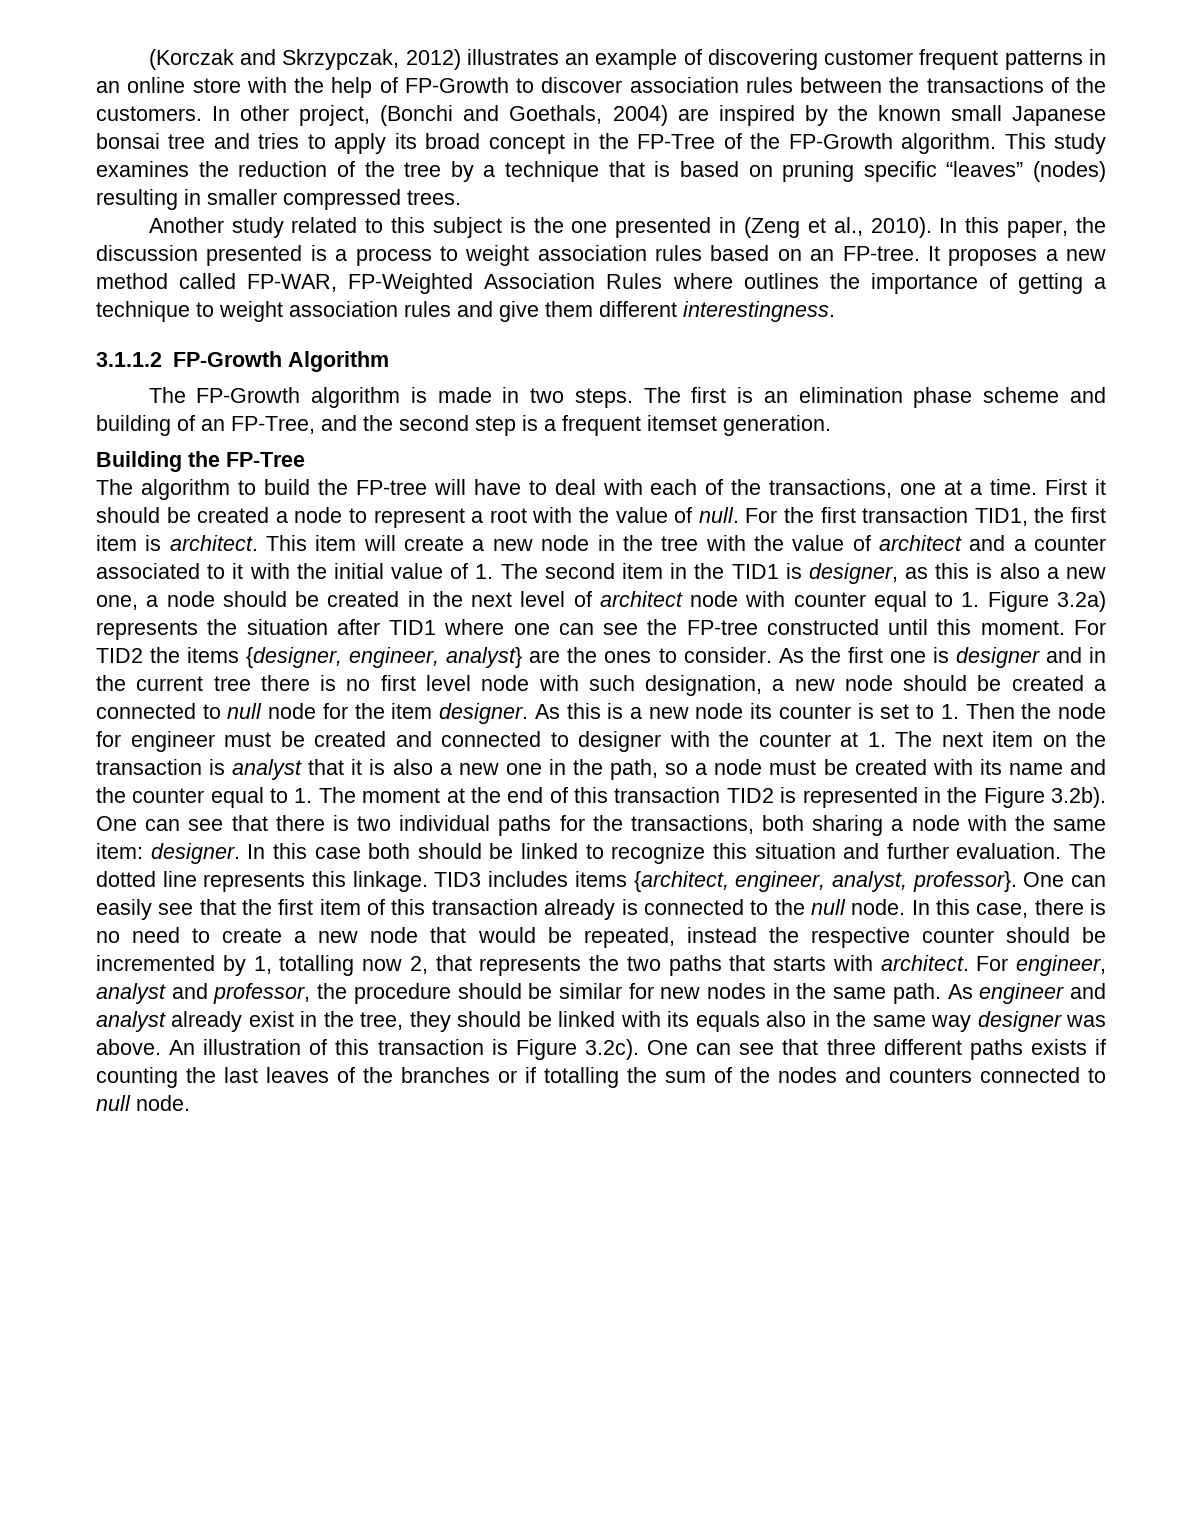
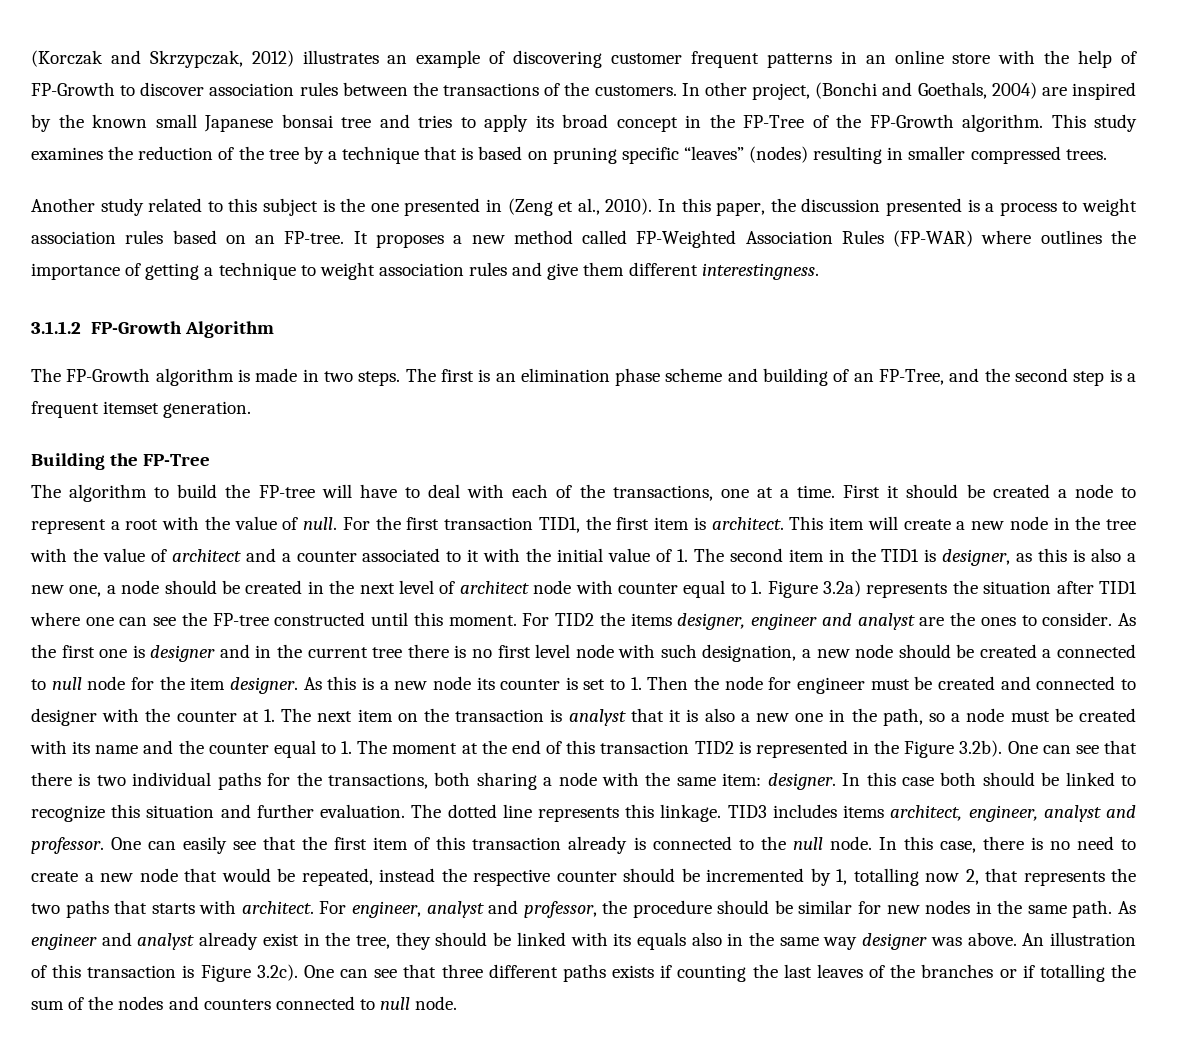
- It proposes a new method called FP-WAR, FP-Weighted Association Rules where outlines the importance of getting a technique to weight association rules and give them different interestingness.
+ It proposes a new method called FP-Weighted Association Rules (FP-WAR) where outlines the importance of getting a technique to weight association rules and give them different interestingness.
- For TID2 the items {designer, engineer, analyst} are the ones to consider.
+ For TID2 the items designer, engineer and analyst are the ones to consider.
- TID3 includes items {architect, engineer, analyst, professor}.
+ TID3 includes items architect, engineer, analyst and professor.

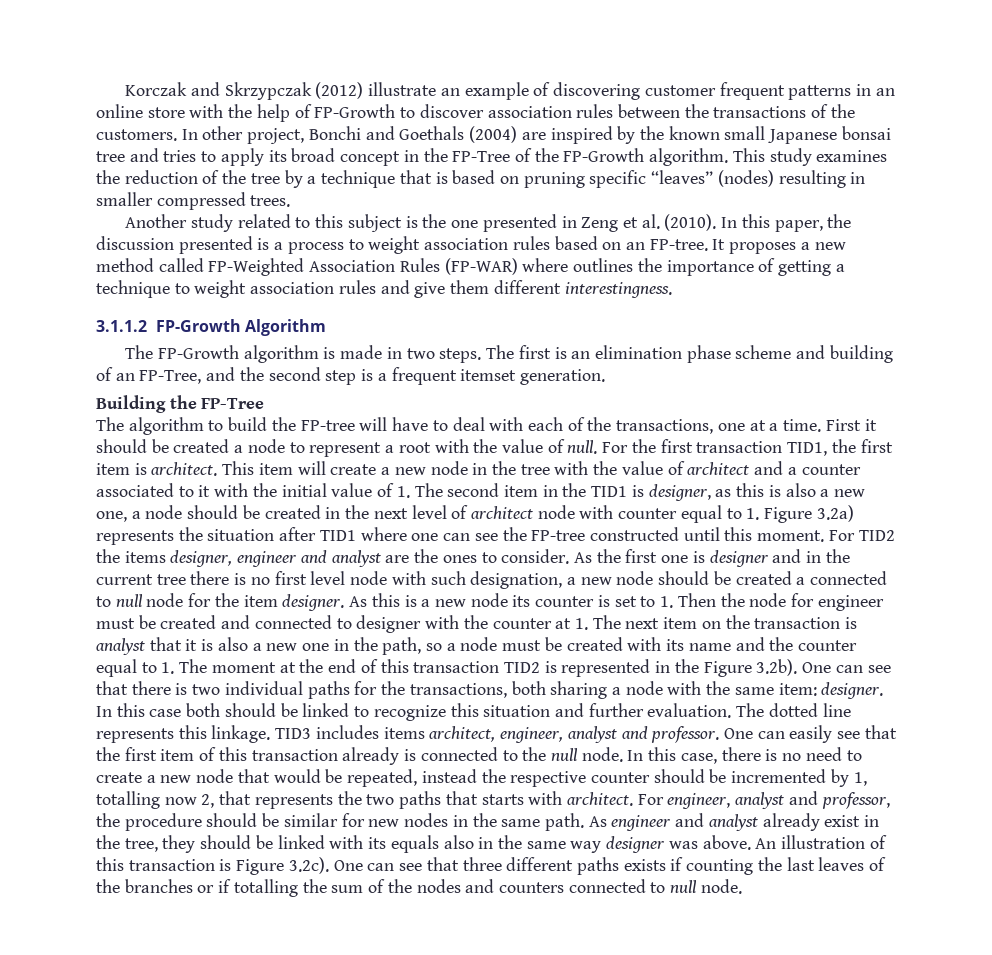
- (Korczak and Skrzypczak, 2012) illustrates an example of discovering customer frequent patterns in an online store with the help of FP-Growth to discover association rules between the transactions of the customers.
+ Korczak and Skrzypczak (2012) illustrate an example of discovering customer frequent patterns in an online store with the help of FP-Growth to discover association rules between the transactions of the customers.
- In other project, (Bonchi and Goethals, 2004) are inspired by the known small Japanese bonsai tree and tries to apply its broad concept in the FP-Tree of the FP-Growth algorithm.
+ In other project, Bonchi and Goethals (2004) are inspired by the known small Japanese bonsai tree and tries to apply its broad concept in the FP-Tree of the FP-Growth algorithm.
- Another study related to this subject is the one presented in (Zeng et al., 2010).
+ Another study related to this subject is the one presented in Zeng et al. (2010).

